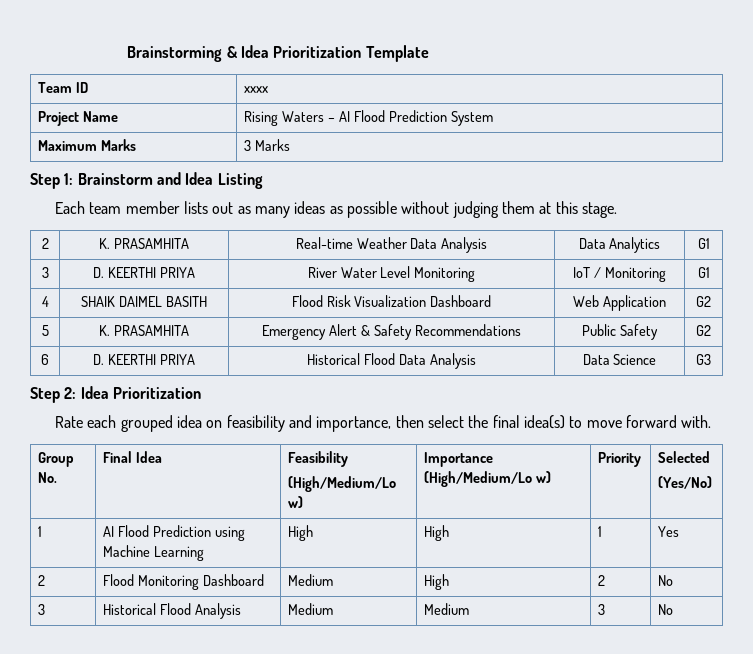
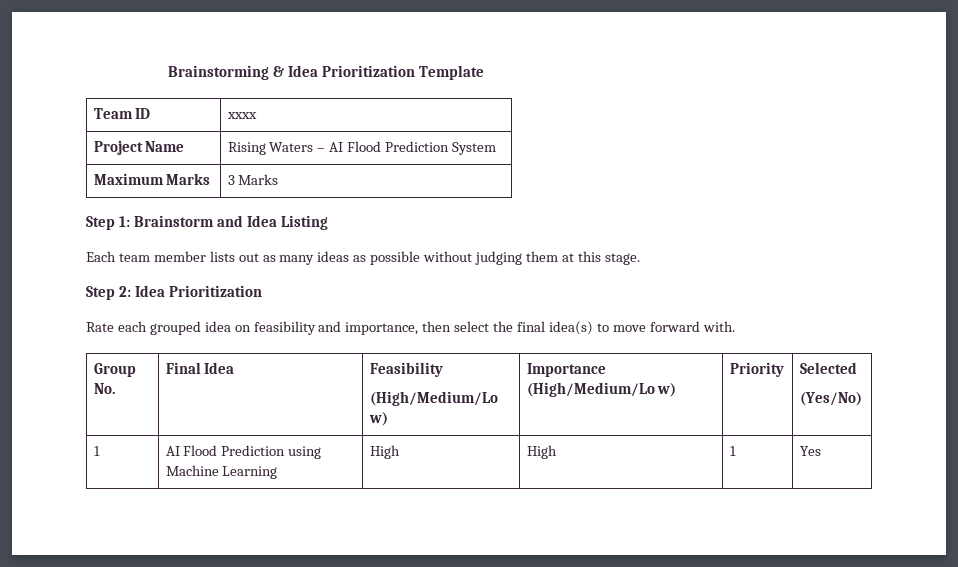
- 2 | K. PRASAMHITA | Real-time Weather Data Analysis | Data Analytics | G1
- 3 | D. KEERTHI PRIYA | River Water Level Monitoring | IoT / Monitoring | G1
- 4 | SHAIK DAIMEL BASITH | Flood Risk Visualization Dashboard | Web Application | G2
- 5 | K. PRASAMHITA | Emergency Alert & Safety Recommendations | Public Safety | G2
- 6 | D. KEERTHI PRIYA | Historical Flood Data Analysis | Data Science | G3
- 2 | Flood Monitoring Dashboard | Medium | High | 2 | No
- 3 | Historical Flood Analysis | Medium | Medium | 3 | No

